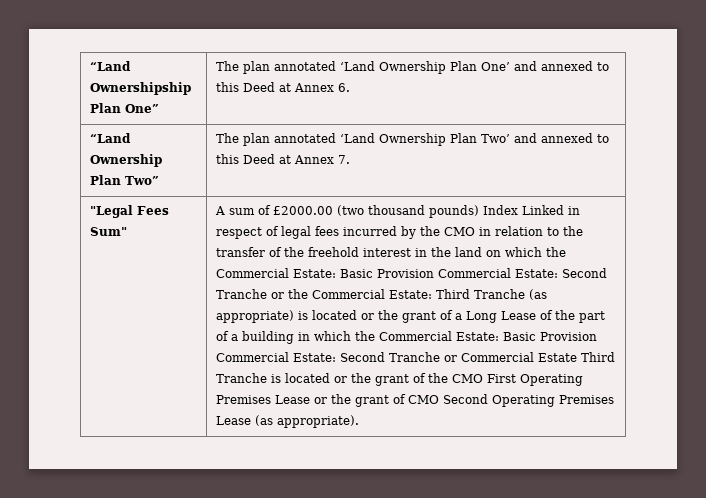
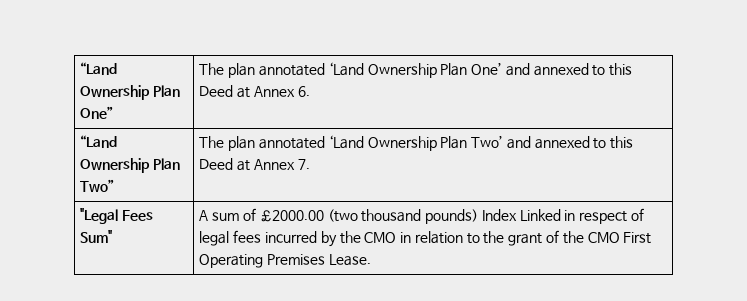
- “Land Ownershipship Plan One” | The plan annotated ‘Land Ownership Plan One’ and annexed to this Deed at Annex 6.
+ “Land Ownership Plan One” | The plan annotated ‘Land Ownership Plan One’ and annexed to this Deed at Annex 6.
- A sum of £2000.00 (two thousand pounds) Index Linked in respect of legal fees incurred by the CMO in relation to the transfer of the freehold interest in the land on which the Commercial Estate: Basic Provision Commercial Estate: Second Tranche or the Commercial Estate: Third Tranche (as appropriate) is located or the grant of a Long Lease of the part of a building in which the Commercial Estate: Basic Provision Commercial Estate: Second Tranche or Commercial Estate Third Tranche is located or the grant of the CMO First Operating Premises Lease or the grant of CMO Second Operating Premises Lease (as appropriate).
+ A sum of £2000.00 (two thousand pounds) Index Linked in respect of legal fees incurred by the CMO in relation to the grant of the CMO First Operating Premises Lease.

